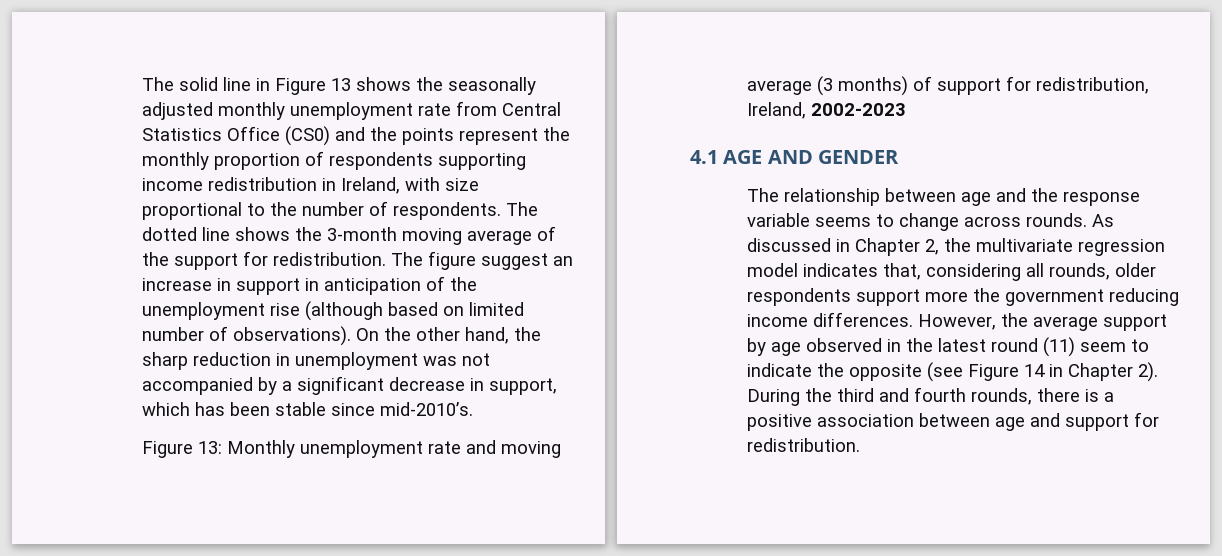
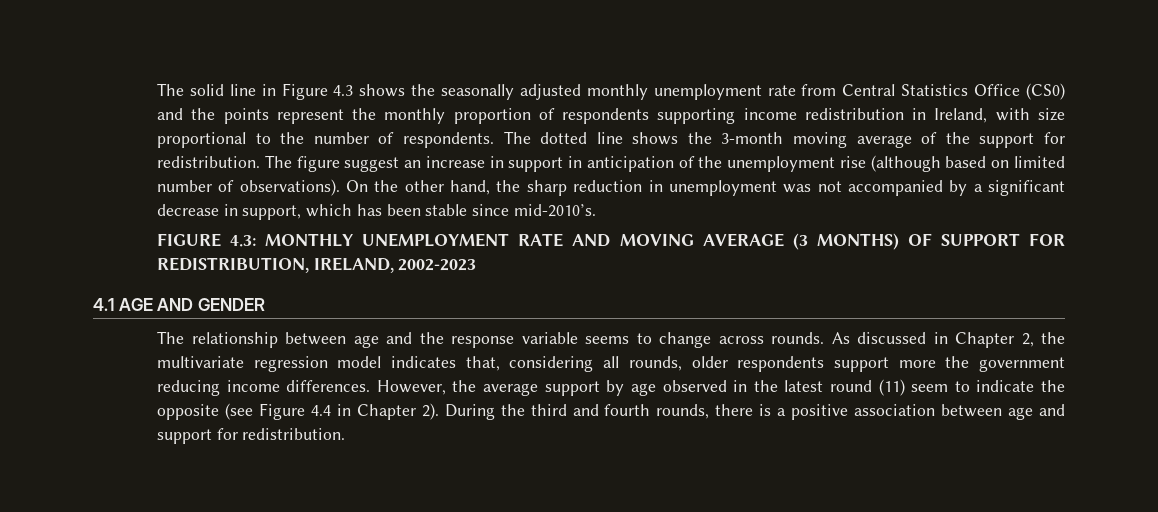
- The solid line in Figure 13 shows the seasonally adjusted monthly unemployment rate from Central Statistics Office (CS0) and the points represent the monthly proportion of respondents supporting income redistribution in Ireland, with size proportional to the number of respondents.
+ The solid line in Figure 4.3 shows the seasonally adjusted monthly unemployment rate from Central Statistics Office (CS0) and the points represent the monthly proportion of respondents supporting income redistribution in Ireland, with size proportional to the number of respondents.
- Figure 13: Monthly unemployment rate and moving average (3 months) of support for redistribution, Ireland, 2002-2023
+ FIGURE 4.3: MONTHLY UNEMPLOYMENT RATE AND MOVING AVERAGE (3 MONTHS) OF SUPPORT FOR REDISTRIBUTION, IRELAND, 2002-2023
- However, the average support by age observed in the latest round (11) seem to indicate the opposite (see Figure 14 in Chapter 2).
+ However, the average support by age observed in the latest round (11) seem to indicate the opposite (see Figure 4.4 in Chapter 2).

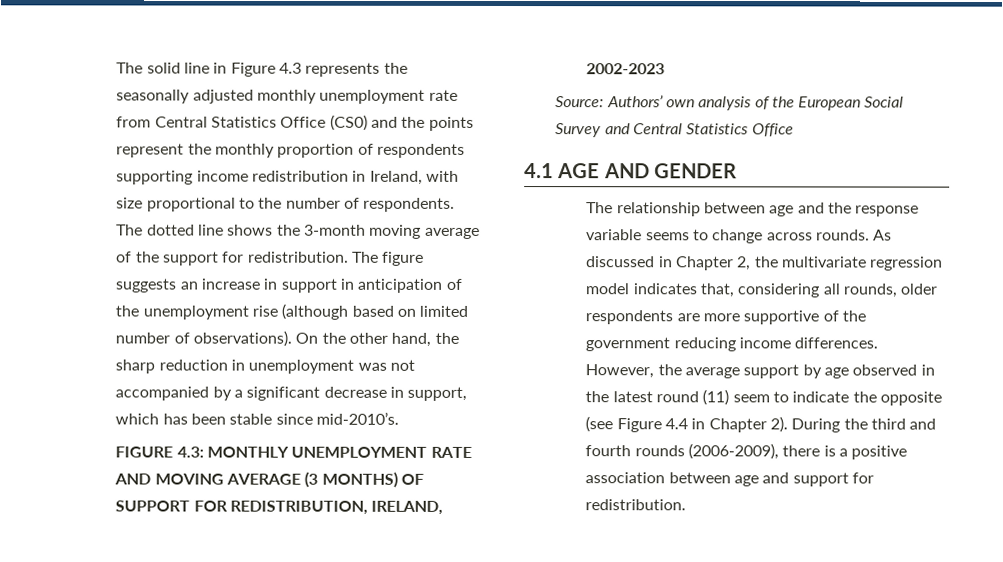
- The solid line in Figure 4.3 shows the seasonally adjusted monthly unemployment rate from Central Statistics Office (CS0) and the points represent the monthly proportion of respondents supporting income redistribution in Ireland, with size proportional to the number of respondents.
+ The solid line in Figure 4.3 represents the seasonally adjusted monthly unemployment rate from Central Statistics Office (CS0) and the points represent the monthly proportion of respondents supporting income redistribution in Ireland, with size proportional to the number of respondents.
- The figure suggest an increase in support in anticipation of the unemployment rise (although based on limited number of observations).
+ The figure suggests an increase in support in anticipation of the unemployment rise (although based on limited number of observations).
+ Source: Authors’ own analysis of the European Social Survey and Central Statistics Office
- As discussed in Chapter 2, the multivariate regression model indicates that, considering all rounds, older respondents support more the government reducing income differences.
+ As discussed in Chapter 2, the multivariate regression model indicates that, considering all rounds, older respondents are more supportive of the government reducing income differences.
- During the third and fourth rounds, there is a positive association between age and support for redistribution.
+ During the third and fourth rounds (2006-2009), there is a positive association between age and support for redistribution.

